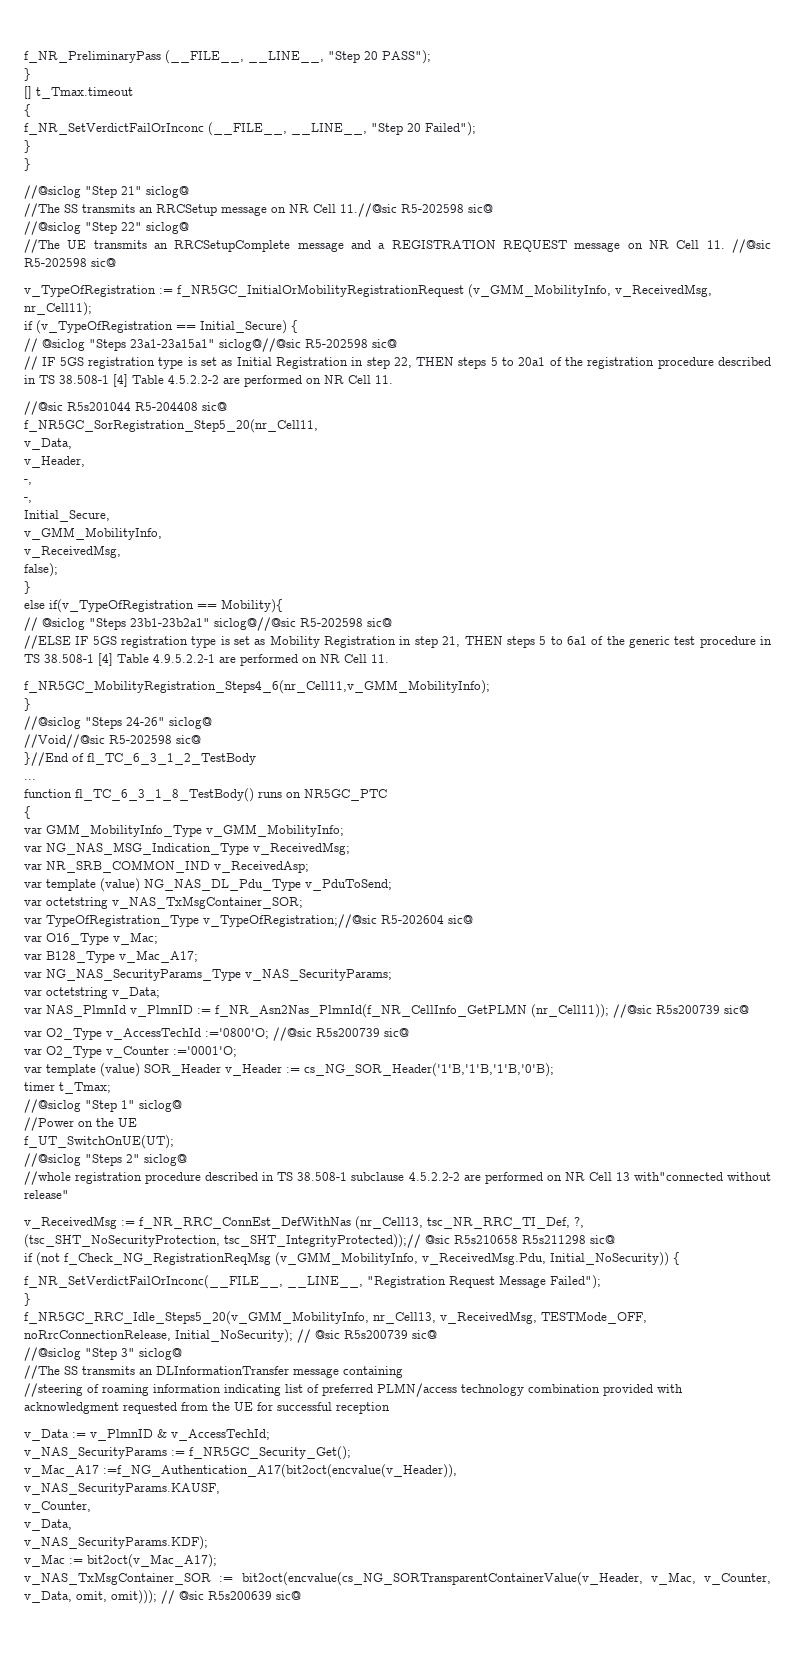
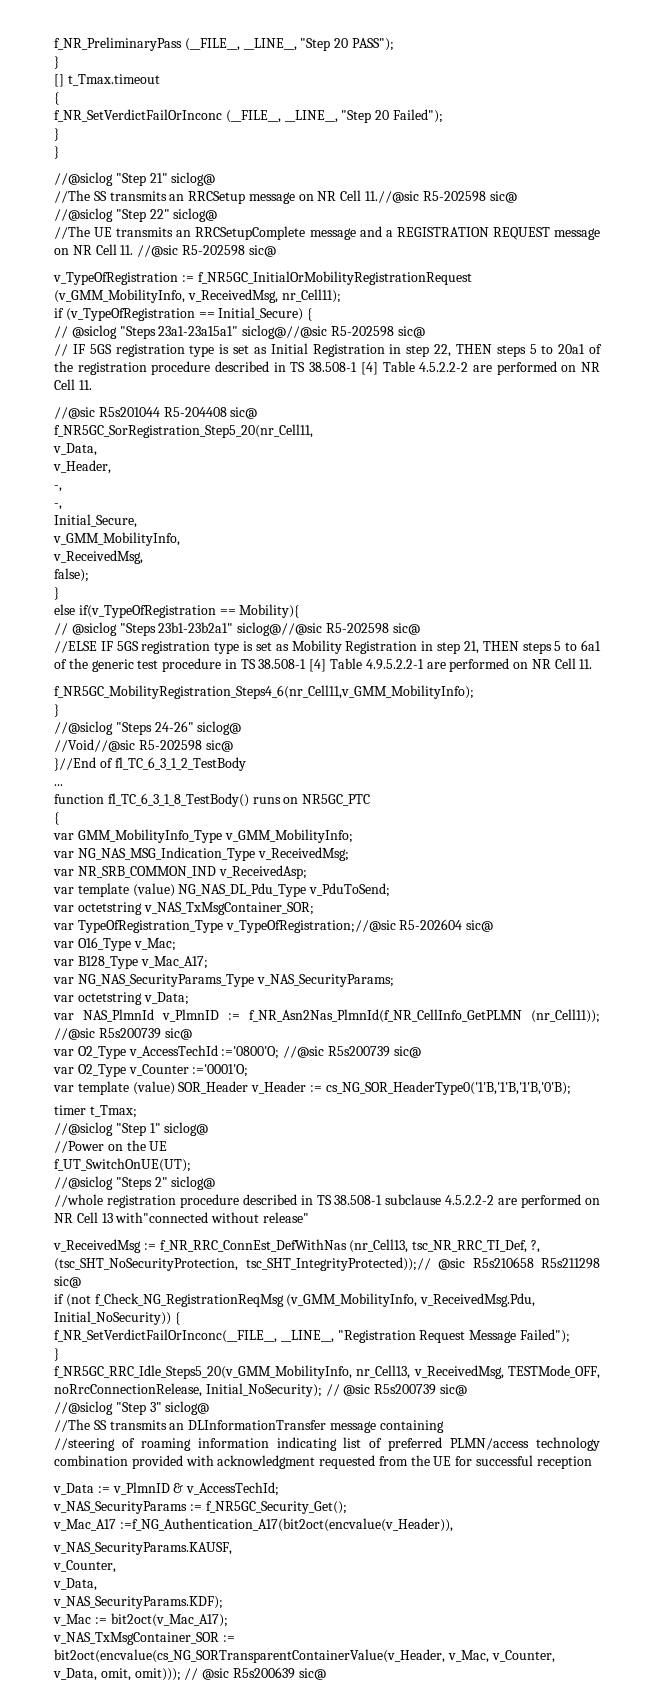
- var template (value) SOR_Header v_Header := cs_NG_SOR_Header('1'B,'1'B,'1'B,'0'B);
+ var template (value) SOR_Header v_Header := cs_NG_SOR_HeaderType0('1'B,'1'B,'1'B,'0'B);

